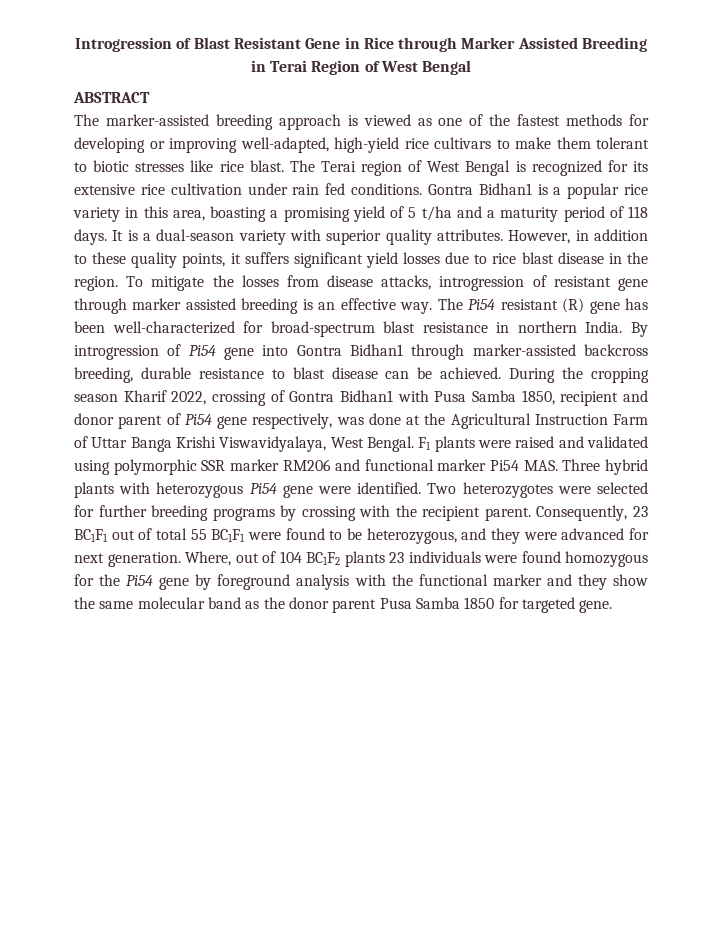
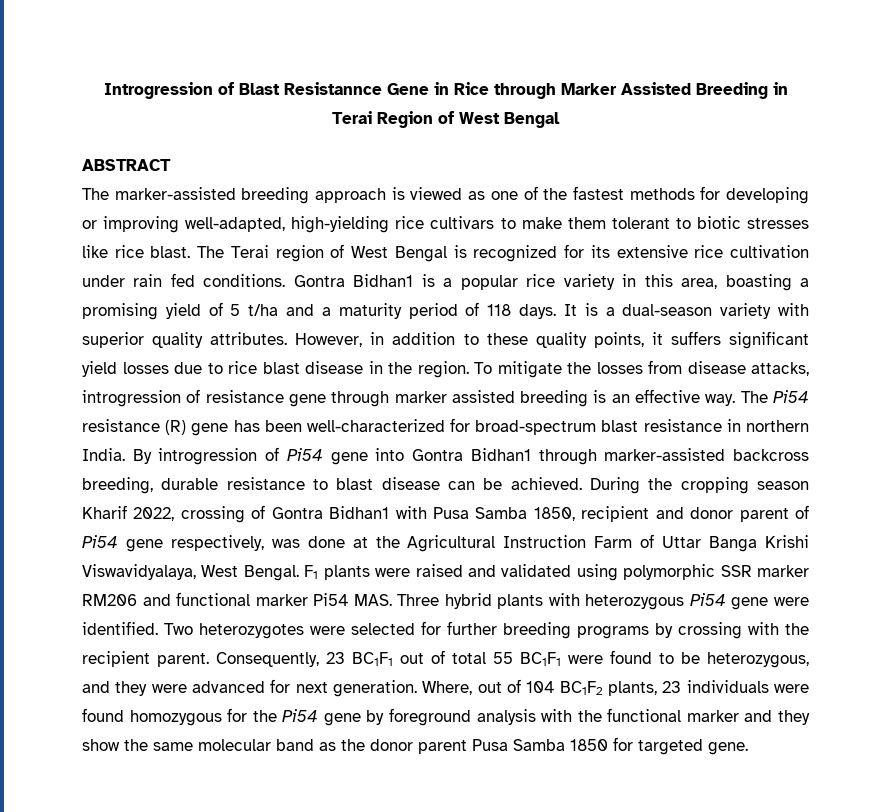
- Introgression of Blast Resistant Gene in Rice through Marker Assisted Breeding in Terai Region of West Bengal
+ Introgression of Blast Resistannce Gene in Rice through Marker Assisted Breeding in Terai Region of West Bengal
- The marker-assisted breeding approach is viewed as one of the fastest methods for developing or improving well-adapted, high-yield rice cultivars to make them tolerant to biotic stresses like rice blast.
+ The marker-assisted breeding approach is viewed as one of the fastest methods for developing or improving well-adapted, high-yielding rice cultivars to make them tolerant to biotic stresses like rice blast.
- To mitigate the losses from disease attacks, introgression of resistant gene through marker assisted breeding is an effective way.
+ To mitigate the losses from disease attacks, introgression of resistance gene through marker assisted breeding is an effective way.
- The Pi54 resistant (R) gene has been well-characterized for broad-spectrum blast resistance in northern India.
+ The Pi54 resistance (R) gene has been well-characterized for broad-spectrum blast resistance in northern India.
- Where, out of 104 BC1F2 plants 23 individuals were found homozygous for the Pi54 gene by foreground analysis with the functional marker and they show the same molecular band as the donor parent Pusa Samba 1850 for targeted gene.
+ Where, out of 104 BC1F2 plants, 23 individuals were found homozygous for the Pi54 gene by foreground analysis with the functional marker and they show the same molecular band as the donor parent Pusa Samba 1850 for targeted gene.

